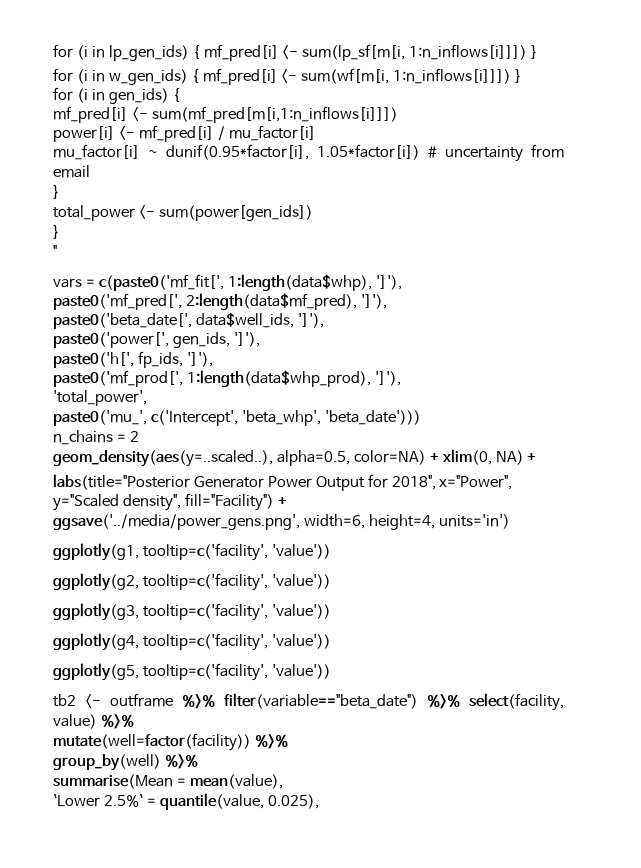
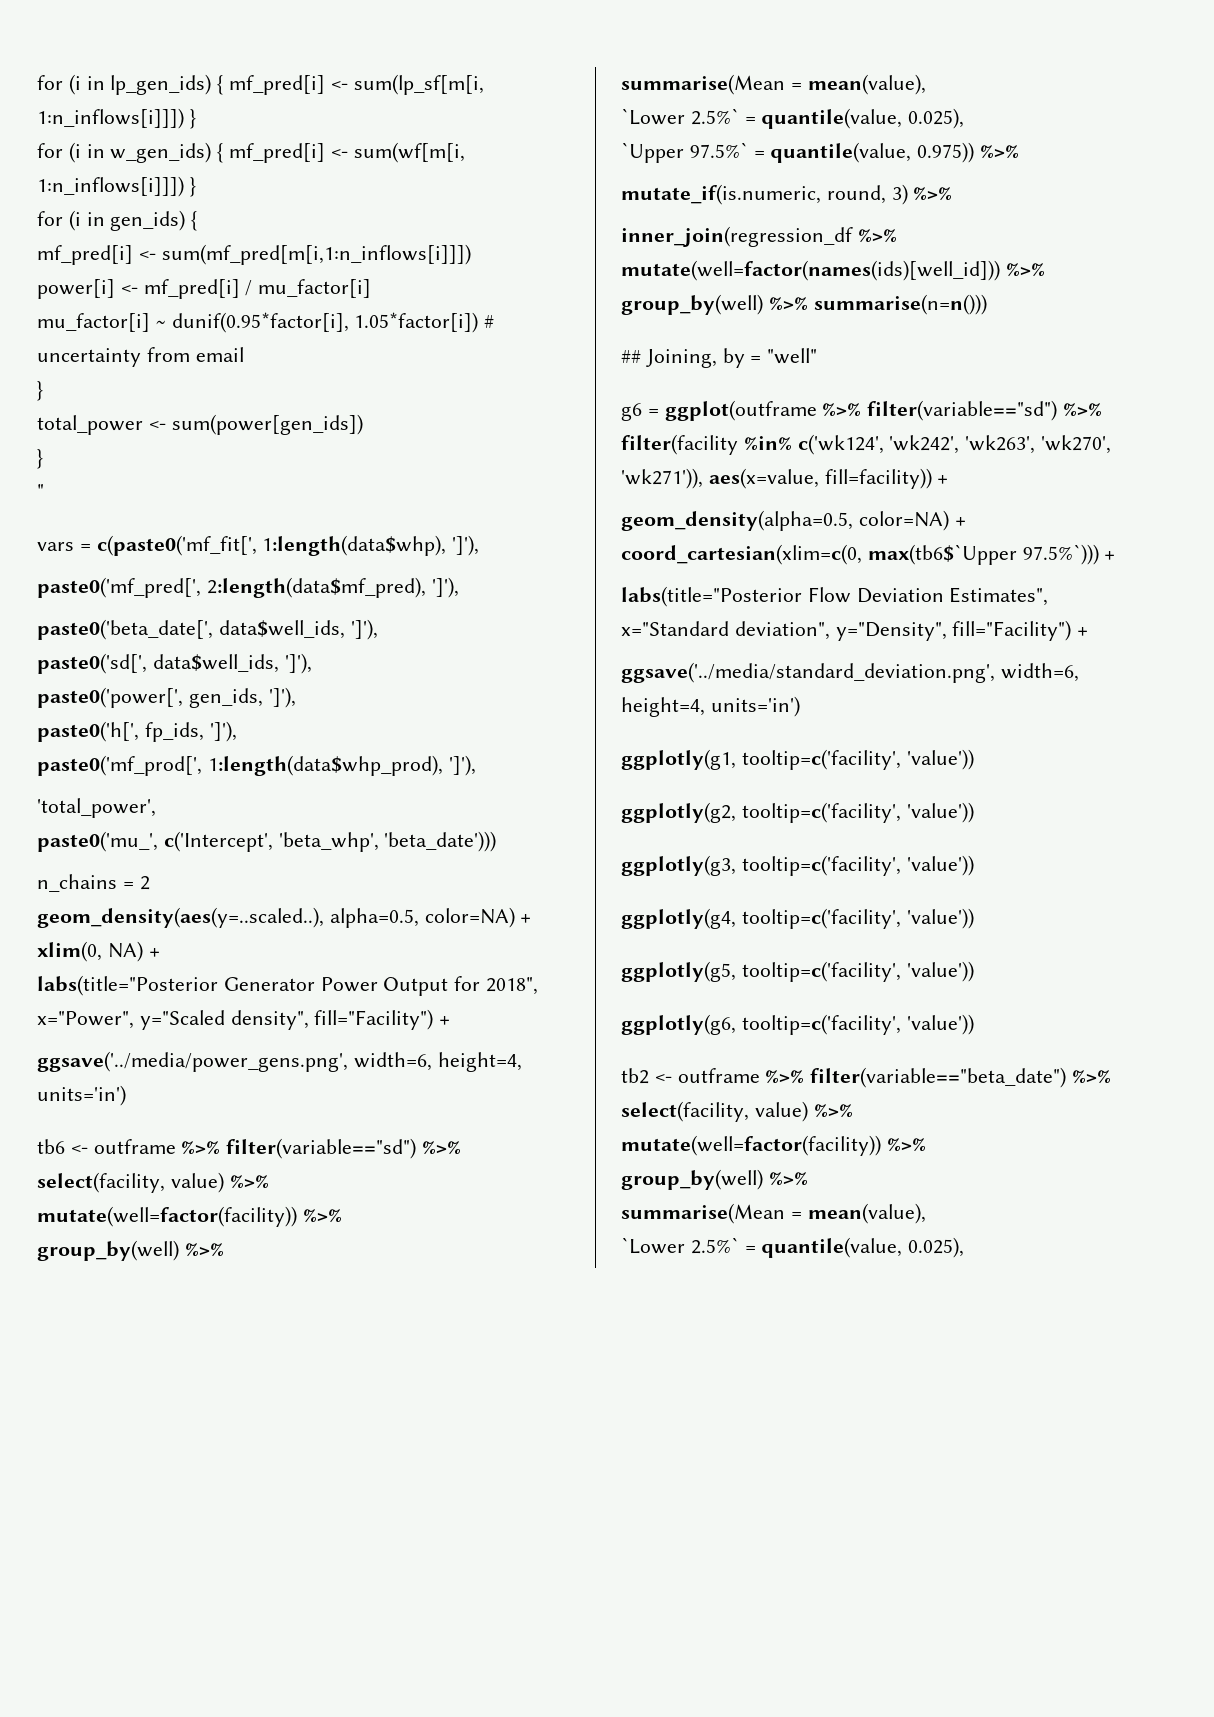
+ paste0('sd[', data$well_ids, ']'),
+ tb6 <- outframe %>% filter(variable=="sd") %>% select(facility, value) %>%
+ mutate(well=factor(facility)) %>%
+ group_by(well) %>%
+ summarise(Mean = mean(value),
+ `Lower 2.5%` = quantile(value, 0.025),
+ `Upper 97.5%` = quantile(value, 0.975)) %>%
+ mutate_if(is.numeric, round, 3) %>%
+ inner_join(regression_df %>% mutate(well=factor(names(ids)[well_id])) %>% group_by(well) %>% summarise(n=n()))
+ ## Joining, by = "well"
+ g6 = ggplot(outframe %>% filter(variable=="sd") %>% filter(facility %in% c('wk124', 'wk242', 'wk263', 'wk270', 'wk271')), aes(x=value, fill=facility)) +
+ geom_density(alpha=0.5, color=NA) + coord_cartesian(xlim=c(0, max(tb6$`Upper 97.5%`))) +
+ labs(title="Posterior Flow Deviation Estimates", x="Standard deviation", y="Density", fill="Facility") +
+ ggsave('../media/standard_deviation.png', width=6, height=4, units='in')
+ ggplotly(g6, tooltip=c('facility', 'value'))

